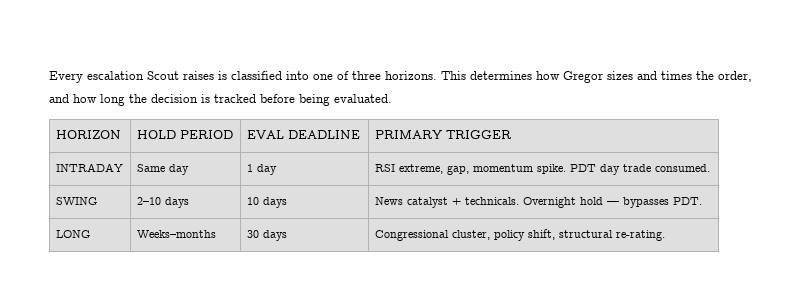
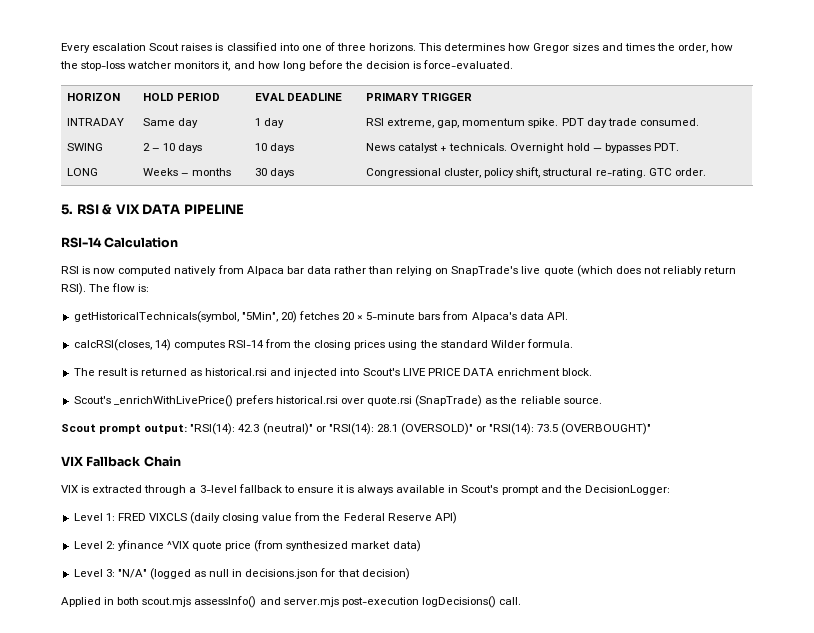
- This determines how Gregor sizes and times the order, and how long the decision is tracked before being evaluated.
+ This determines how Gregor sizes and times the order, how the stop-loss watcher monitors it, and how long before the decision is force-evaluated.
- SWING | 2–10 days | 10 days | News catalyst + technicals. Overnight hold — bypasses PDT.
+ SWING | 2 – 10 days | 10 days | News catalyst + technicals. Overnight hold — bypasses PDT.
- LONG | Weeks–months | 30 days | Congressional cluster, policy shift, structural re-rating.
+ LONG | Weeks – months | 30 days | Congressional cluster, policy shift, structural re-rating. GTC order.
+ 5. RSI & VIX DATA PIPELINE
+ RSI-14 Calculation
+ RSI is now computed natively from Alpaca bar data rather than relying on SnapTrade's live quote (which does not reliably return RSI). The flow is:
+ getHistoricalTechnicals(symbol, "5Min", 20) fetches 20 × 5-minute bars from Alpaca's data API.
+ calcRSI(closes, 14) computes RSI-14 from the closing prices using the standard Wilder formula.
+ The result is returned as historical.rsi and injected into Scout's LIVE PRICE DATA enrichment block.
+ Scout's _enrichWithLivePrice() prefers historical.rsi over quote.rsi (SnapTrade) as the reliable source.
+ Scout prompt output: "RSI(14): 42.3 (neutral)" or "RSI(14): 28.1 (OVERSOLD)" or "RSI(14): 73.5 (OVERBOUGHT)"
+ VIX Fallback Chain
+ VIX is extracted through a 3-level fallback to ensure it is always available in Scout's prompt and the DecisionLogger:
+ Level 1: FRED VIXCLS (daily closing value from the Federal Reserve API)
+ Level 2: yfinance ^VIX quote price (from synthesized market data)
+ Level 3: "N/A" (logged as null in decisions.json for that decision)
+ Applied in both scout.mjs assessInfo() and server.mjs post-execution logDecisions() call.

